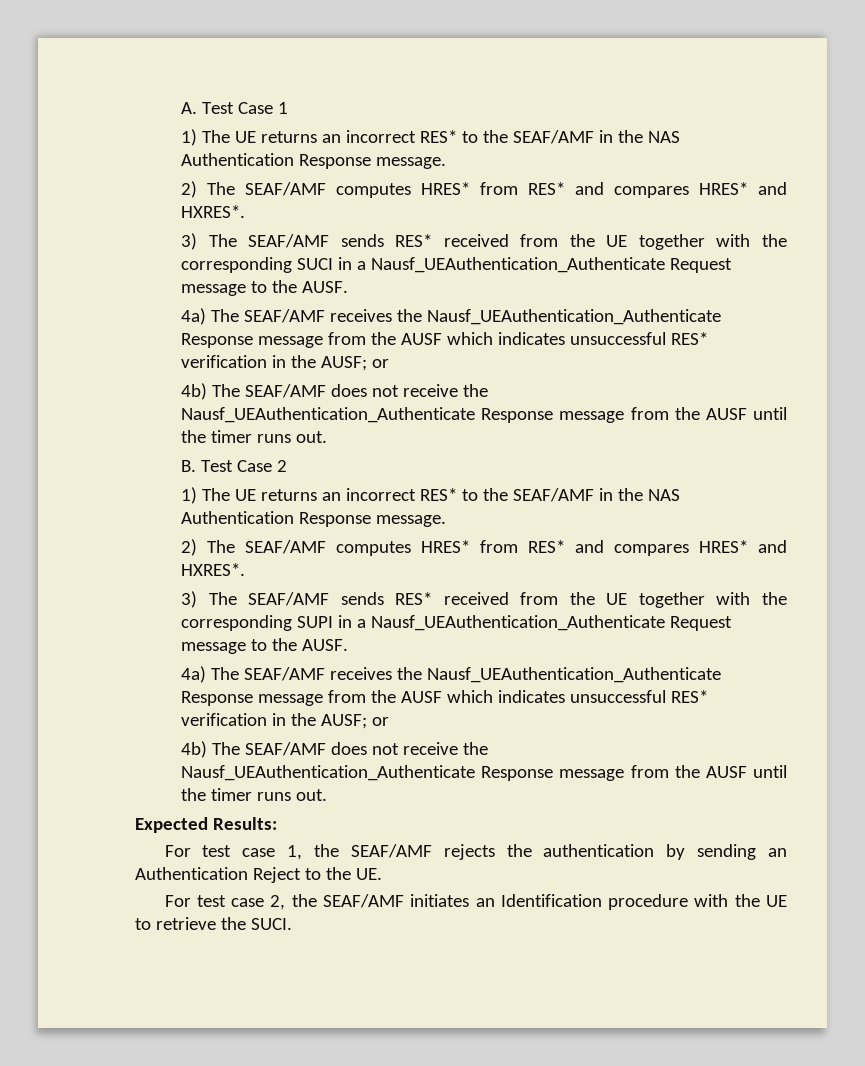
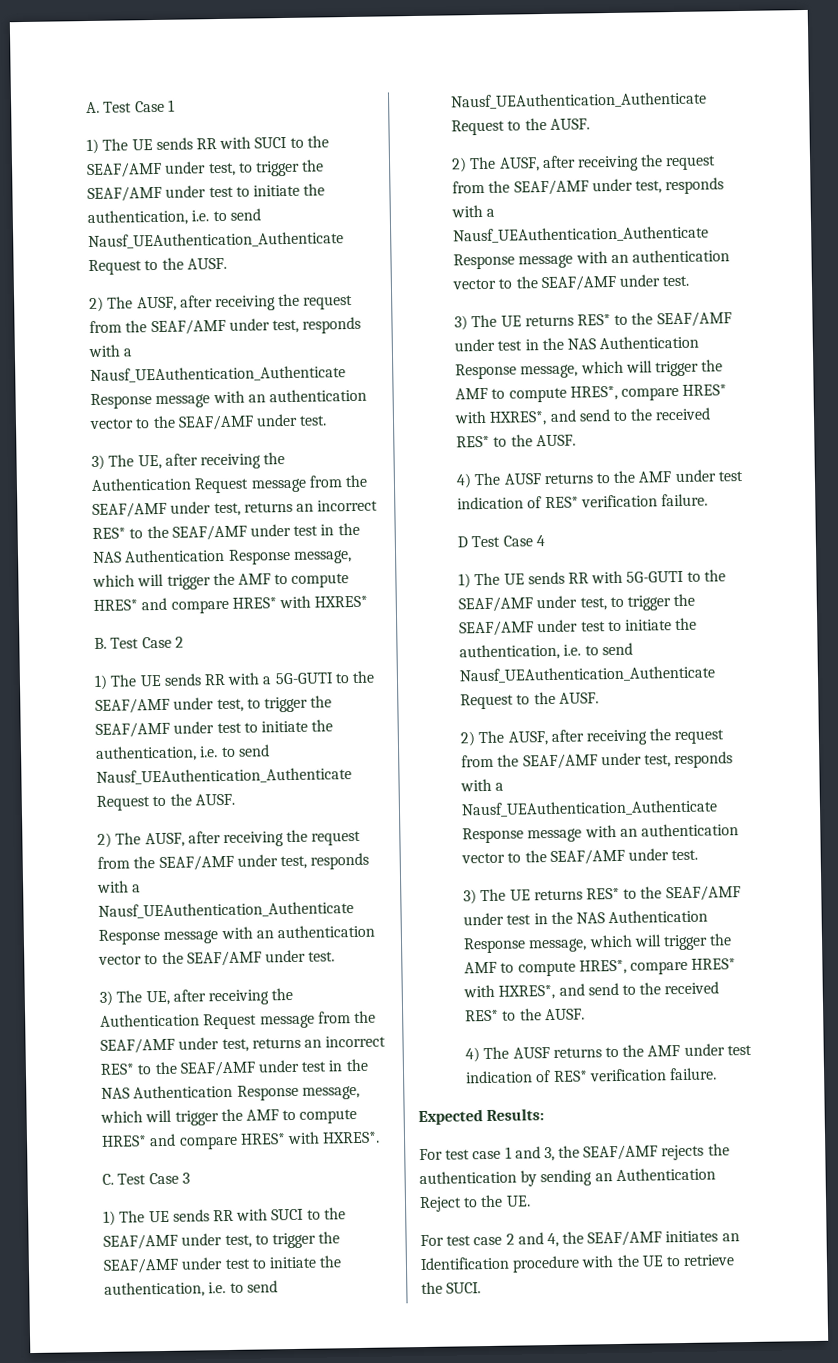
  A. Test Case 1
- 1) The UE returns an incorrect RES* to the SEAF/AMF in the NAS Authentication Response message.
- 2) The SEAF/AMF computes HRES* from RES* and compares HRES* and HXRES*.
- 3) The SEAF/AMF sends RES* received from the UE together with the corresponding SUCI in a Nausf_UEAuthentication_Authenticate Request message to the AUSF.
- 4a) The SEAF/AMF receives the Nausf_UEAuthentication_Authenticate Response message from the AUSF which indicates unsuccessful RES* verification in the AUSF; or
- 4b) The SEAF/AMF does not receive the Nausf_UEAuthentication_Authenticate Response message from the AUSF until the timer runs out.
+ 1) The UE sends RR with SUCI to the SEAF/AMF under test, to trigger the SEAF/AMF under test to initiate the authentication, i.e. to send Nausf_UEAuthentication_Authenticate Request to the AUSF.
+ 2) The AUSF, after receiving the request from the SEAF/AMF under test, responds with a Nausf_UEAuthentication_Authenticate Response message with an authentication vector to the SEAF/AMF under test.
+ 3) The UE, after receiving the Authentication Request message from the SEAF/AMF under test, returns an incorrect RES* to the SEAF/AMF under test in the NAS Authentication Response message, which will trigger the AMF to compute HRES* and compare HRES* with HXRES*
  B. Test Case 2
- 1) The UE returns an incorrect RES* to the SEAF/AMF in the NAS Authentication Response message.
- 2) The SEAF/AMF computes HRES* from RES* and compares HRES* and HXRES*.
- 3) The SEAF/AMF sends RES* received from the UE together with the corresponding SUPI in a Nausf_UEAuthentication_Authenticate Request message to the AUSF.
- 4a) The SEAF/AMF receives the Nausf_UEAuthentication_Authenticate Response message from the AUSF which indicates unsuccessful RES* verification in the AUSF; or
- 4b) The SEAF/AMF does not receive the Nausf_UEAuthentication_Authenticate Response message from the AUSF until the timer runs out.
+ 1) The UE sends RR with a 5G-GUTI to the SEAF/AMF under test, to trigger the SEAF/AMF under test to initiate the authentication, i.e. to send Nausf_UEAuthentication_Authenticate Request to the AUSF.
+ 2) The AUSF, after receiving the request from the SEAF/AMF under test, responds with a Nausf_UEAuthentication_Authenticate Response message with an authentication vector to the SEAF/AMF under test.
+ 3) The UE, after receiving the Authentication Request message from the SEAF/AMF under test, returns an incorrect RES* to the SEAF/AMF under test in the NAS Authentication Response message, which will trigger the AMF to compute HRES* and compare HRES* with HXRES*.
+ C. Test Case 3
+ 1) The UE sends RR with SUCI to the SEAF/AMF under test, to trigger the SEAF/AMF under test to initiate the authentication, i.e. to send Nausf_UEAuthentication_Authenticate Request to the AUSF.
+ 2) The AUSF, after receiving the request from the SEAF/AMF under test, responds with a Nausf_UEAuthentication_Authenticate Response message with an authentication vector to the SEAF/AMF under test.
+ 3) The UE returns RES* to the SEAF/AMF under test in the NAS Authentication Response message, which will trigger the AMF to compute HRES*, compare HRES* with HXRES*, and send to the received RES* to the AUSF.
+ 4) The AUSF returns to the AMF under test indication of RES* verification failure.
+ D Test Case 4
+ 1) The UE sends RR with 5G-GUTI to the SEAF/AMF under test, to trigger the SEAF/AMF under test to initiate the authentication, i.e. to send Nausf_UEAuthentication_Authenticate Request to the AUSF.
+ 2) The AUSF, after receiving the request from the SEAF/AMF under test, responds with a Nausf_UEAuthentication_Authenticate Response message with an authentication vector to the SEAF/AMF under test.
+ 3) The UE returns RES* to the SEAF/AMF under test in the NAS Authentication Response message, which will trigger the AMF to compute HRES*, compare HRES* with HXRES*, and send to the received RES* to the AUSF.
+ 4) The AUSF returns to the AMF under test indication of RES* verification failure.
- For test case 1, the SEAF/AMF rejects the authentication by sending an Authentication Reject to the UE.
+ For test case 1 and 3, the SEAF/AMF rejects the authentication by sending an Authentication Reject to the UE.
- For test case 2, the SEAF/AMF initiates an Identification procedure with the UE to retrieve the SUCI.
+ For test case 2 and 4, the SEAF/AMF initiates an Identification procedure with the UE to retrieve the SUCI.

